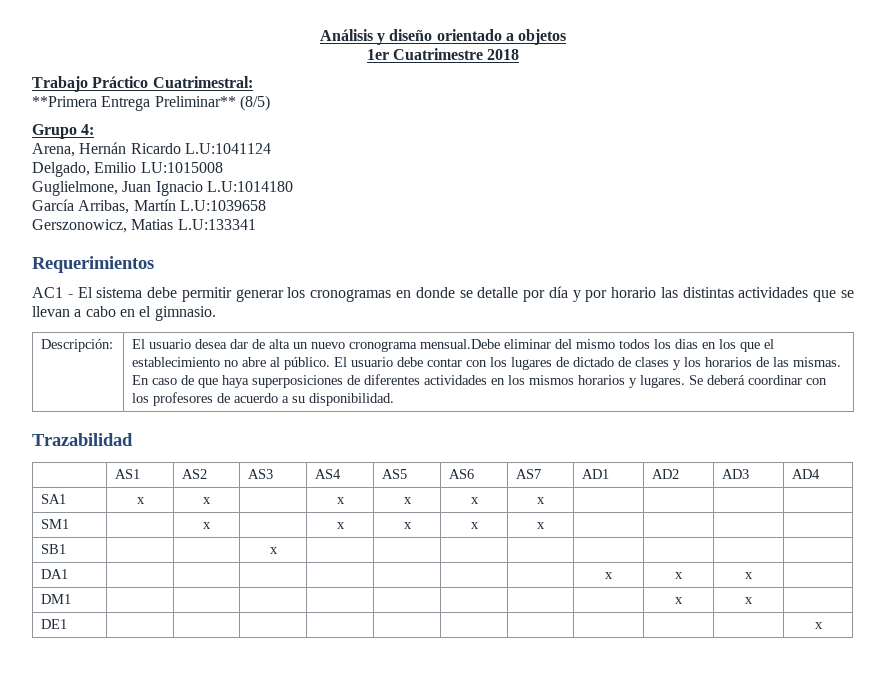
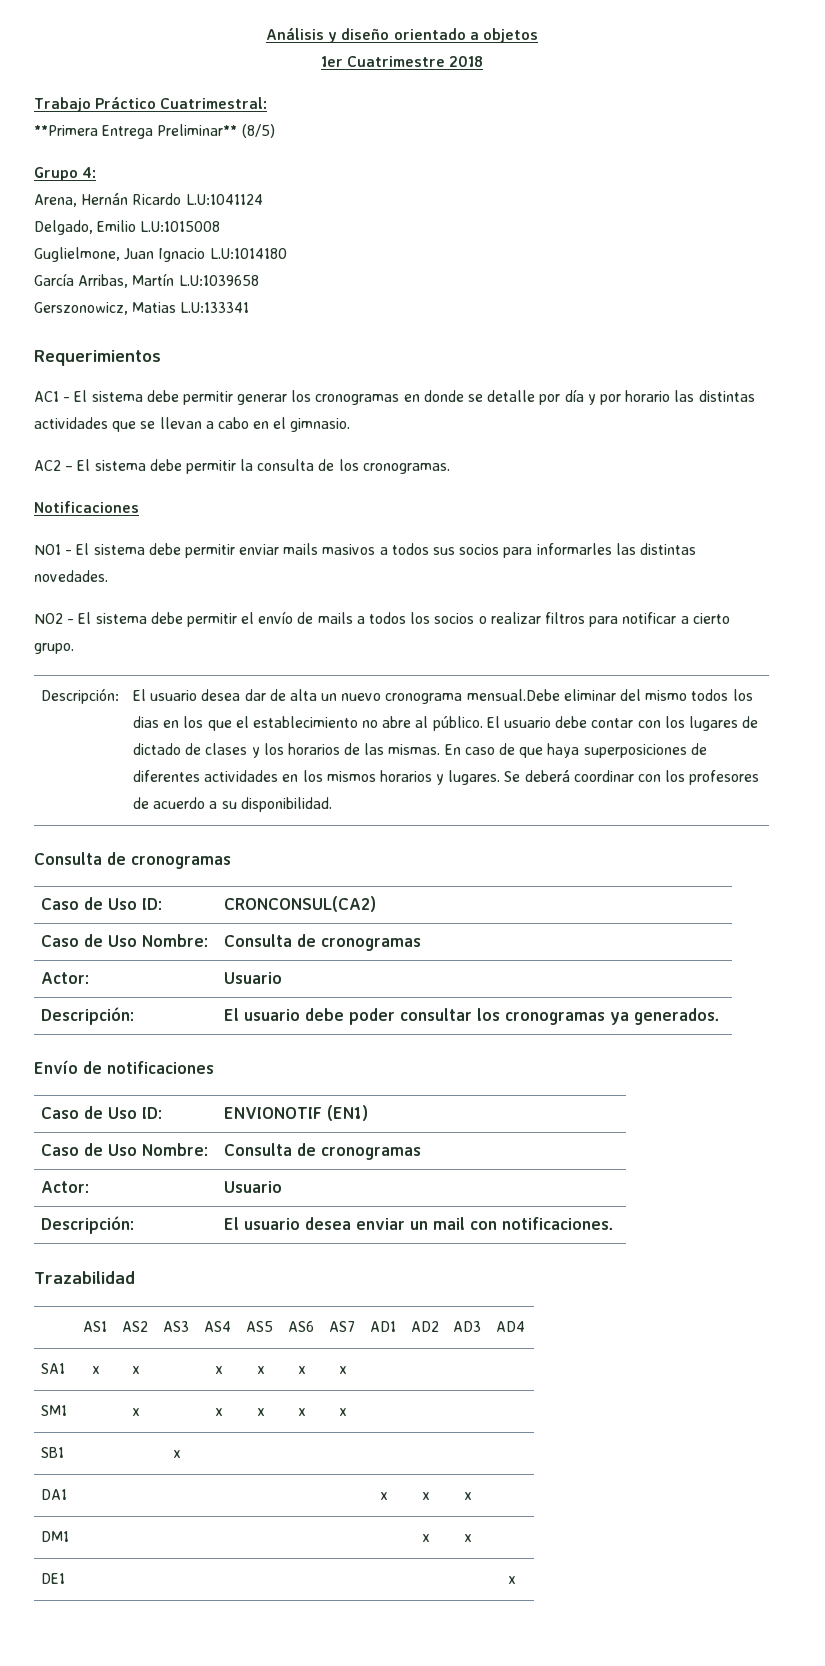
- Delgado, Emilio LU:1015008
+ Delgado, Emilio L.U:1015008
+ AC2 – El sistema debe permitir la consulta de los cronogramas.
+ Notificaciones
+ NO1 - El sistema debe permitir enviar mails masivos a todos sus socios para informarles las distintas novedades.
+ NO2 - El sistema debe permitir el envío de mails a todos los socios o realizar filtros para notificar a cierto grupo.
  Se deberá coordinar con los profesores de acuerdo a su disponibilidad.
+ Consulta de cronogramas
+ Caso de Uso ID: | CRONCONSUL(CA2)
+ Caso de Uso Nombre: | Consulta de cronogramas
+ Actor: | Usuario
+ Descripción: | El usuario debe poder consultar los cronogramas ya generados.
+ Envío de notificaciones
+ Caso de Uso ID: | ENVIONOTIF (EN1)
+ Caso de Uso Nombre: | Consulta de cronogramas
+ Actor: | Usuario
+ Descripción: | El usuario desea enviar un mail con notificaciones.

